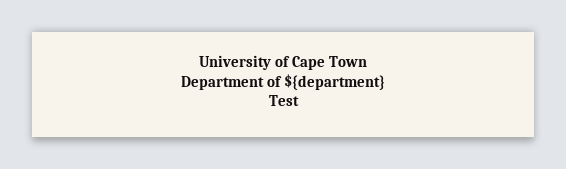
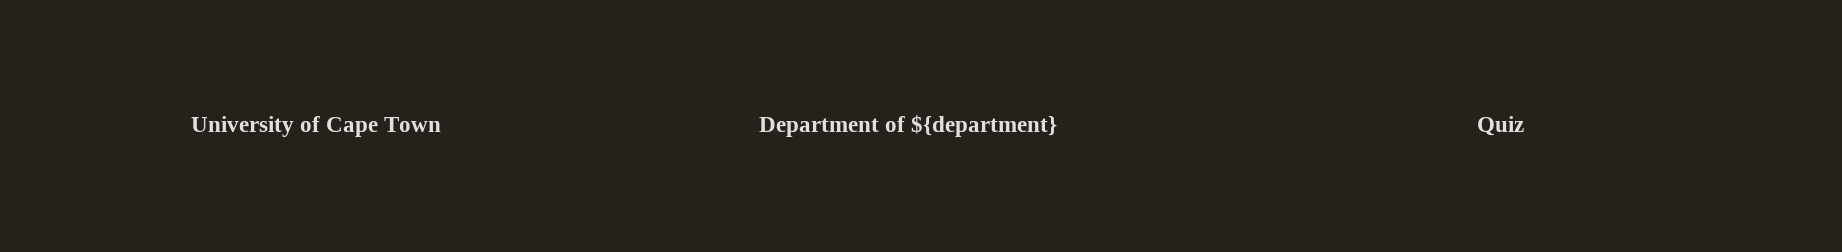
- Test
+ Quiz

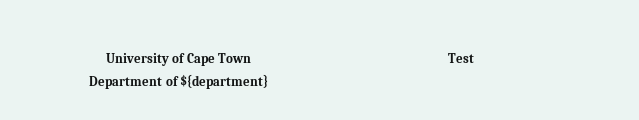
- Quiz
+ Test

